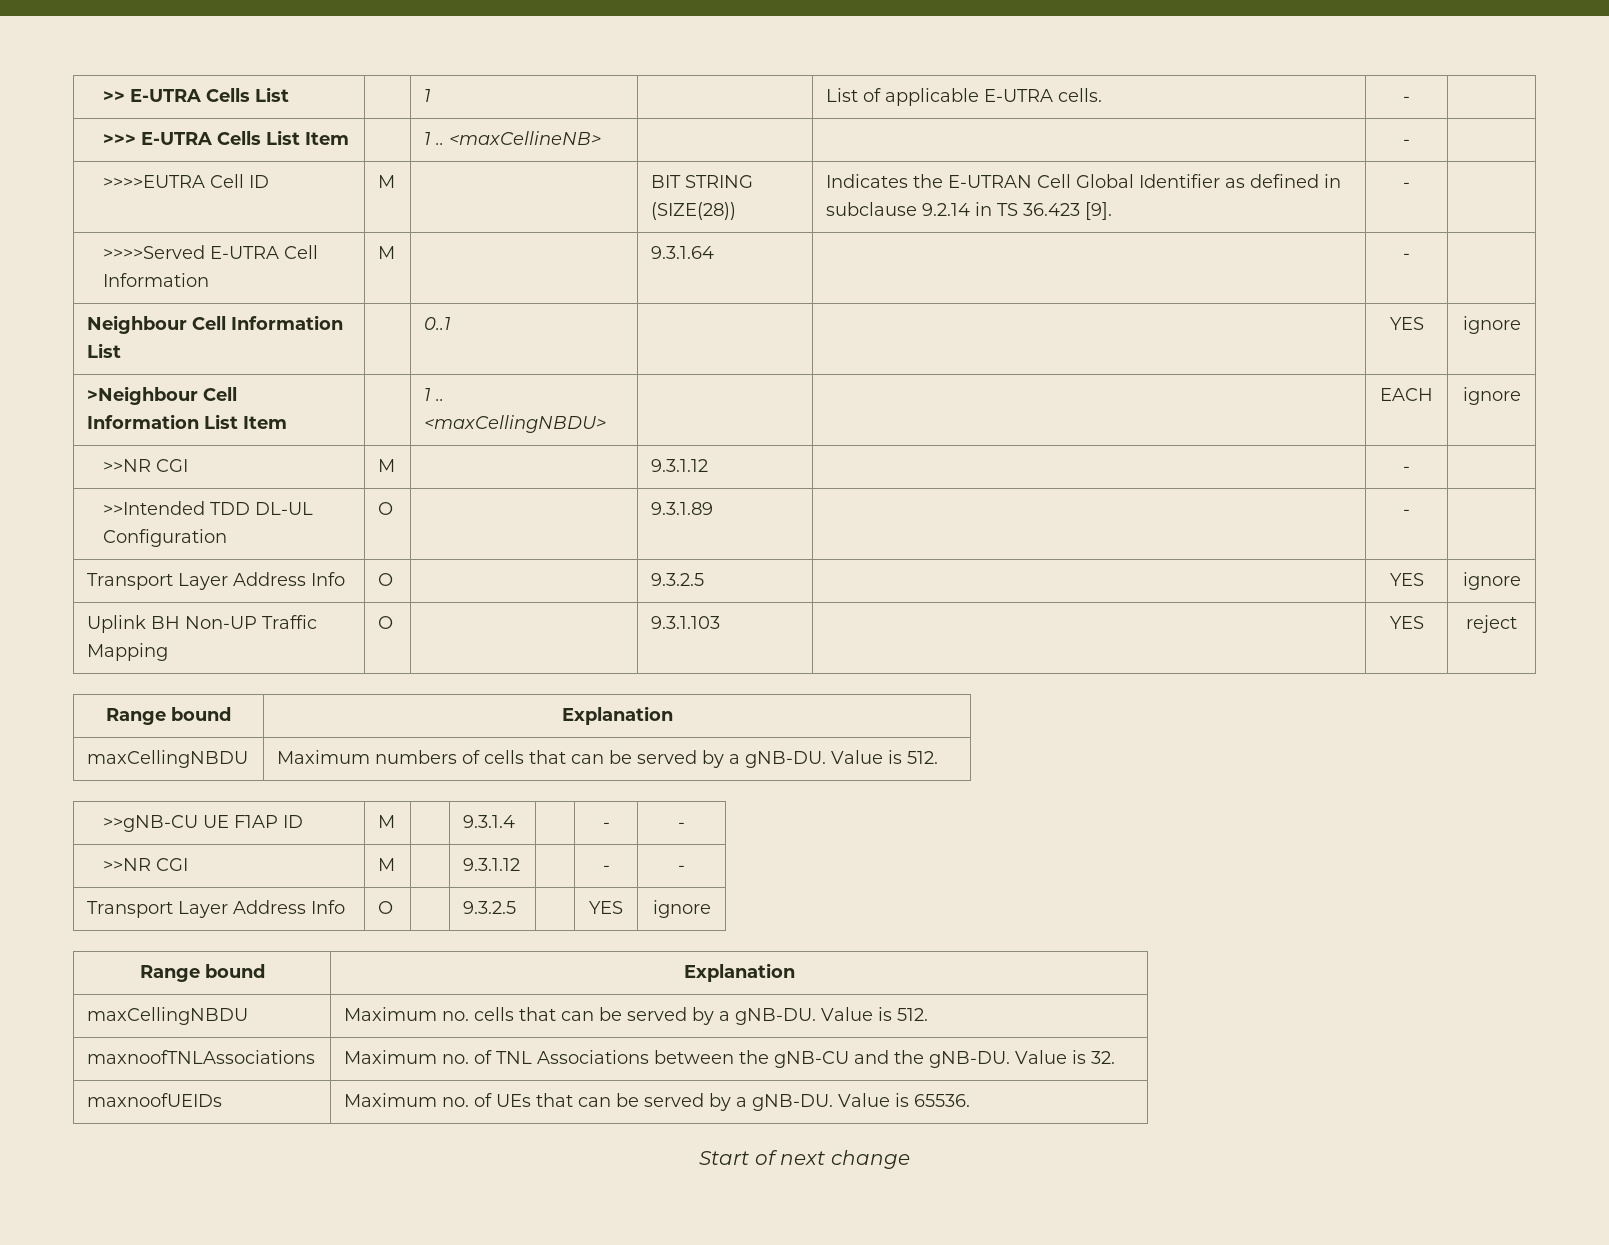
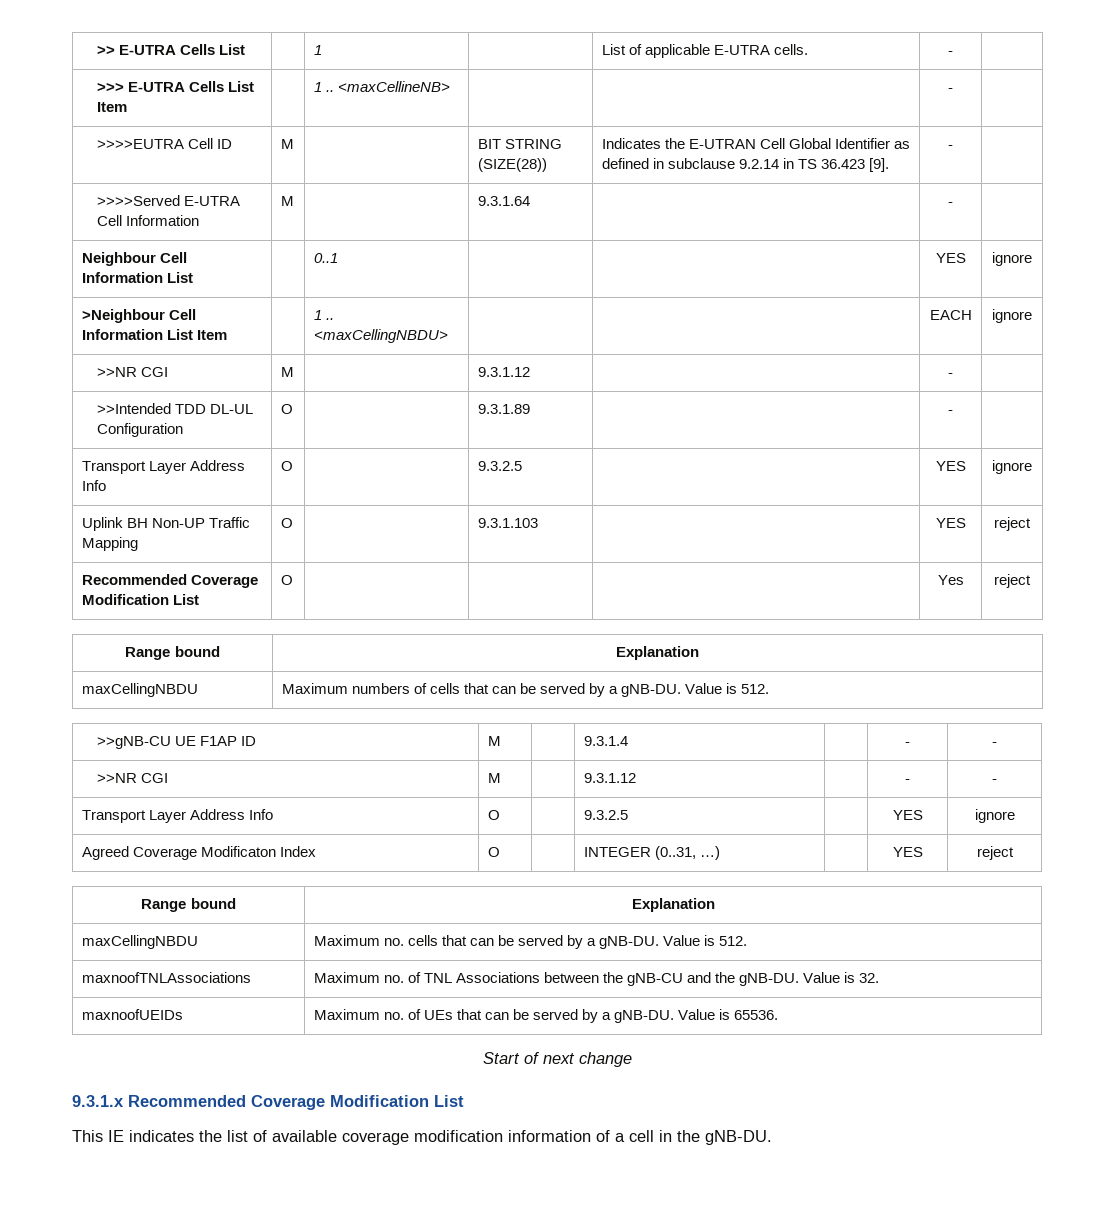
+ Recommended Coverage Modification List | O | | | | Yes | reject
+ Agreed Coverage Modificaton Index | O | | INTEGER (0..31, …) | | YES | reject
+ 9.3.1.x Recommended Coverage Modification List
+ This IE indicates the list of available coverage modification information of a cell in the gNB-DU.

